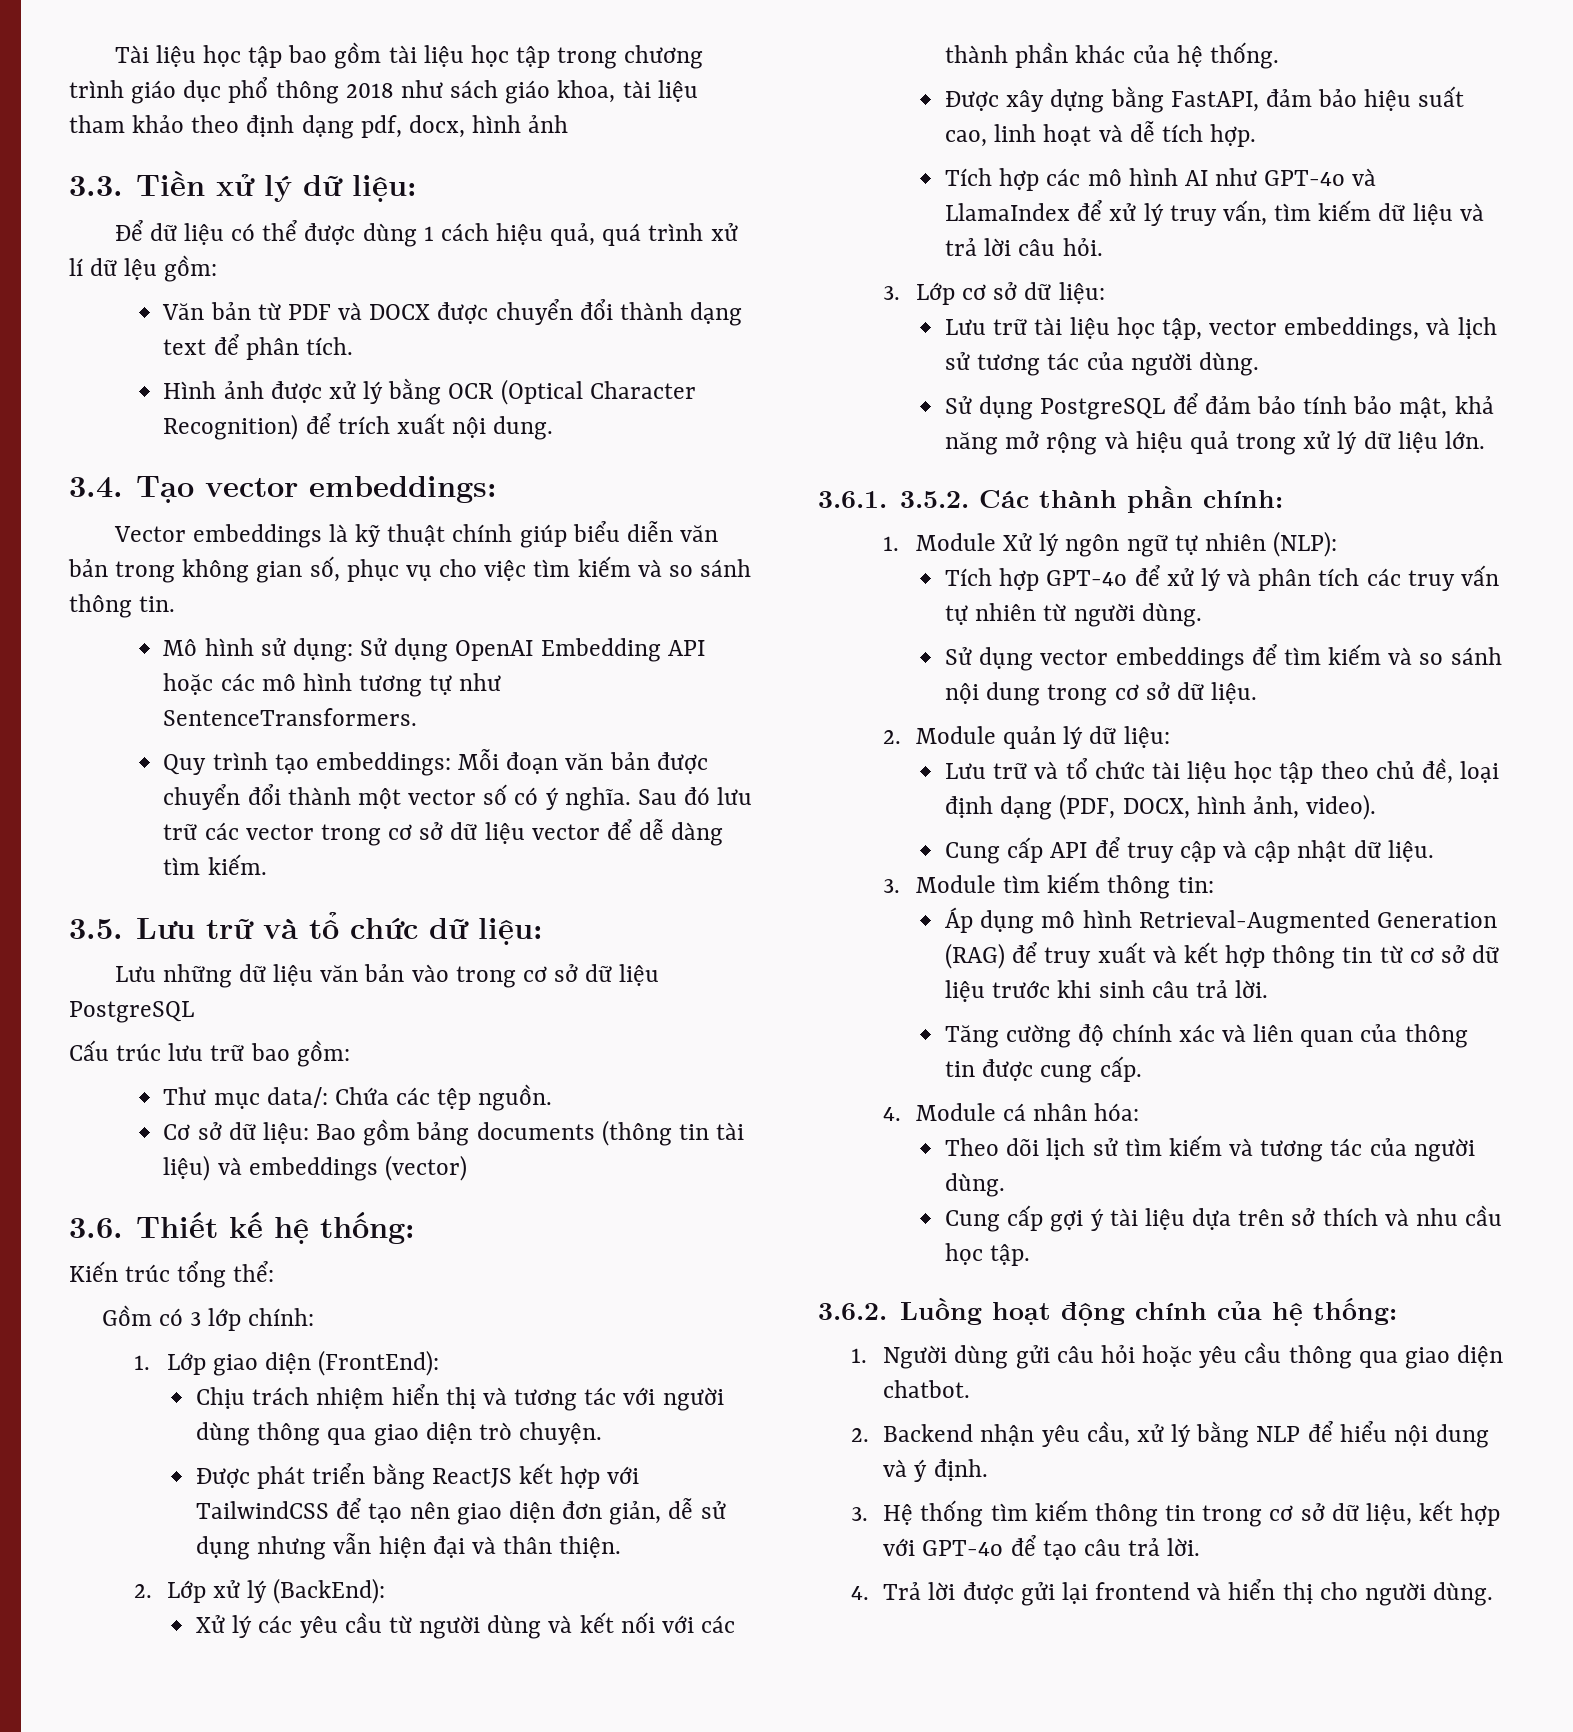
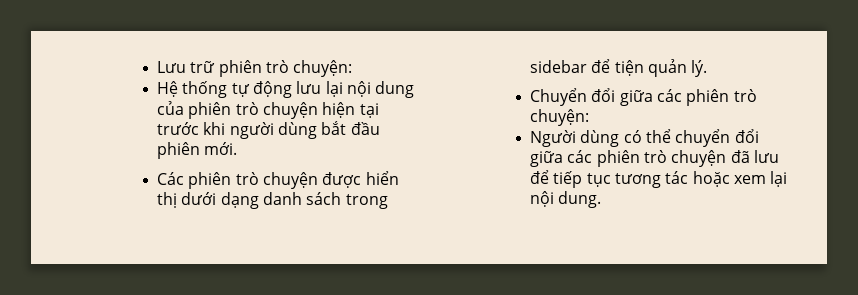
- Tài liệu học tập bao gồm tài liệu học tập trong chương trình giáo dục phổ thông 2018 như sách giáo khoa, tài liệu tham khảo theo định dạng pdf, docx, hình ảnh
- 3.3. Tiền xử lý dữ liệu:
- Để dữ liệu có thể được dùng 1 cách hiệu quả, quá trình xử lí dữ lệu gồm:
- Văn bản từ PDF và DOCX được chuyển đổi thành dạng text để phân tích.
- Hình ảnh được xử lý bằng OCR (Optical Character Recognition) để trích xuất nội dung.
- 3.4. Tạo vector embeddings:
- Vector embeddings là kỹ thuật chính giúp biểu diễn văn bản trong không gian số, phục vụ cho việc tìm kiếm và so sánh thông tin.
- Mô hình sử dụng: Sử dụng OpenAI Embedding API hoặc các mô hình tương tự như SentenceTransformers.
- Quy trình tạo embeddings: Mỗi đoạn văn bản được chuyển đổi thành một vector số có ý nghĩa. Sau đó lưu trữ các vector trong cơ sở dữ liệu vector để dễ dàng tìm kiếm.
- 3.5. Lưu trữ và tổ chức dữ liệu:
- Lưu những dữ liệu văn bản vào trong cơ sở dữ liệu PostgreSQL
- Cấu trúc lưu trữ bao gồm:
- Thư mục data/: Chứa các tệp nguồn.
- Cơ sở dữ liệu: Bao gồm bảng documents (thông tin tài liệu) và embeddings (vector)
- 3.6. Thiết kế hệ thống:
- Kiến trúc tổng thể:
- Gồm có 3 lớp chính:
- 1. Lớp giao diện (FrontEnd):
- Chịu trách nhiệm hiển thị và tương tác với người dùng thông qua giao diện trò chuyện.
- Được phát triển bằng ReactJS kết hợp với TailwindCSS để tạo nên giao diện đơn giản, dễ sử dụng nhưng vẫn hiện đại và thân thiện.
- 2. Lớp xử lý (BackEnd):
- Xử lý các yêu cầu từ người dùng và kết nối với các thành phần khác của hệ thống.
- Được xây dựng bằng FastAPI, đảm bảo hiệu suất cao, linh hoạt và dễ tích hợp.
- Tích hợp các mô hình AI như GPT-4o và LlamaIndex để xử lý truy vấn, tìm kiếm dữ liệu và trả lời câu hỏi.
- 3. Lớp cơ sở dữ liệu:
- Lưu trữ tài liệu học tập, vector embeddings, và lịch sử tương tác của người dùng.
- Sử dụng PostgreSQL để đảm bảo tính bảo mật, khả năng mở rộng và hiệu quả trong xử lý dữ liệu lớn.
- 3.6.1. 3.5.2. Các thành phần chính:
- 1. Module Xử lý ngôn ngữ tự nhiên (NLP):
- Tích hợp GPT-4o để xử lý và phân tích các truy vấn tự nhiên từ người dùng.
- Sử dụng vector embeddings để tìm kiếm và so sánh nội dung trong cơ sở dữ liệu.
- 2. Module quản lý dữ liệu:
- Lưu trữ và tổ chức tài liệu học tập theo chủ đề, loại định dạng (PDF, DOCX, hình ảnh, video).
- Cung cấp API để truy cập và cập nhật dữ liệu.
- 3. Module tìm kiếm thông tin:
- Áp dụng mô hình Retrieval-Augmented Generation (RAG) để truy xuất và kết hợp thông tin từ cơ sở dữ liệu trước khi sinh câu trả lời.
- Tăng cường độ chính xác và liên quan của thông tin được cung cấp.
- 4. Module cá nhân hóa:
- Theo dõi lịch sử tìm kiếm và tương tác của người dùng.
- Cung cấp gợi ý tài liệu dựa trên sở thích và nhu cầu học tập.
- 3.6.2. Luồng hoạt động chính của hệ thống:
- 1. Người dùng gửi câu hỏi hoặc yêu cầu thông qua giao diện chatbot.
- 2. Backend nhận yêu cầu, xử lý bằng NLP để hiểu nội dung và ý định.
- 3. Hệ thống tìm kiếm thông tin trong cơ sở dữ liệu, kết hợp với GPT-4o để tạo câu trả lời.
- 4. Trả lời được gửi lại frontend và hiển thị cho người dùng.
+ Lưu trữ phiên trò chuyện:
+ Hệ thống tự động lưu lại nội dung của phiên trò chuyện hiện tại trước khi người dùng bắt đầu phiên mới.
+ Các phiên trò chuyện được hiển thị dưới dạng danh sách trong sidebar để tiện quản lý.
+ Chuyển đổi giữa các phiên trò chuyện:
+ Người dùng có thể chuyển đổi giữa các phiên trò chuyện đã lưu để tiếp tục tương tác hoặc xem lại nội dung.

